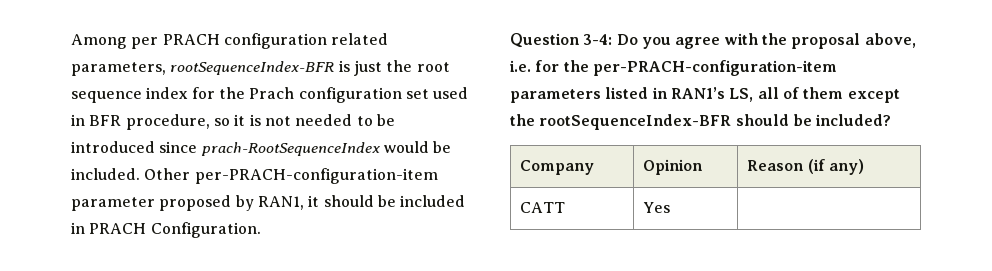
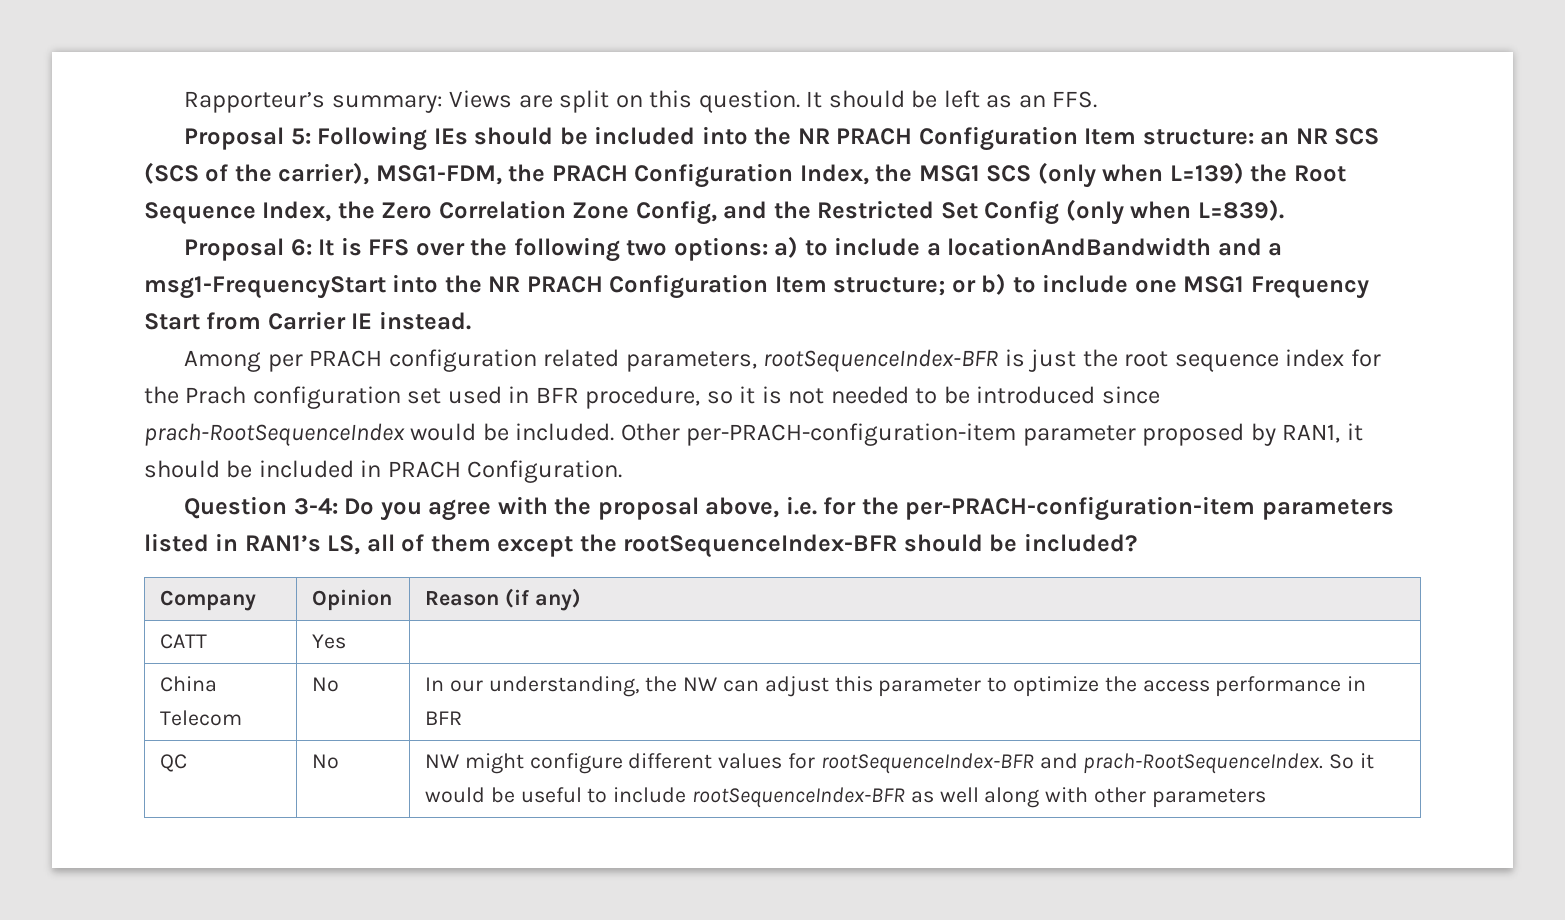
+ Rapporteur’s summary: Views are split on this question. It should be left as an FFS.
+ Proposal 5: Following IEs should be included into the NR PRACH Configuration Item structure: an NR SCS (SCS of the carrier), MSG1-FDM, the PRACH Configuration Index, the MSG1 SCS (only when L=139) the Root Sequence Index, the Zero Correlation Zone Config, and the Restricted Set Config (only when L=839).
+ Proposal 6: It is FFS over the following two options: a) to include a locationAndBandwidth and a msg1-FrequencyStart into the NR PRACH Configuration Item structure; or b) to include one MSG1 Frequency Start from Carrier IE instead.
+ China Telecom | No | In our understanding, the NW can adjust this parameter to optimize the access performance in BFR
+ QC | No | NW might configure different values for rootSequenceIndex-BFR and prach-RootSequenceIndex. So it would be useful to include rootSequenceIndex-BFR as well along with other parameters

